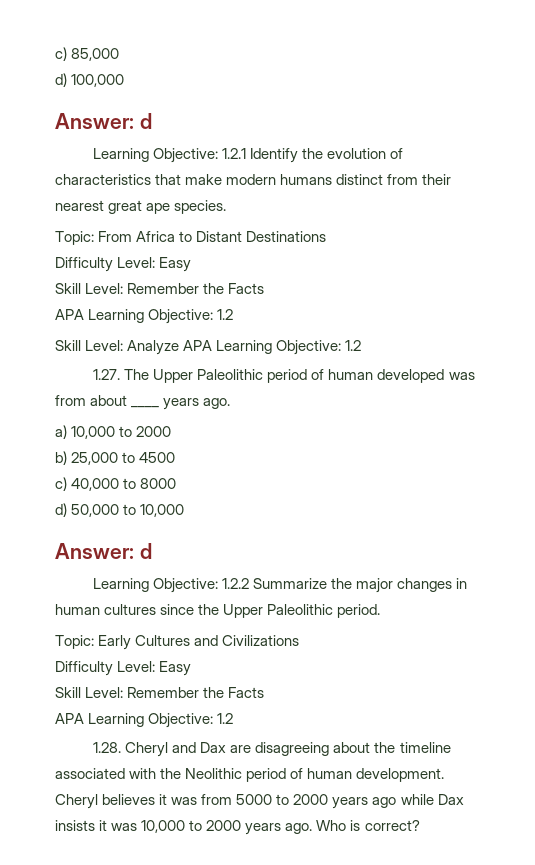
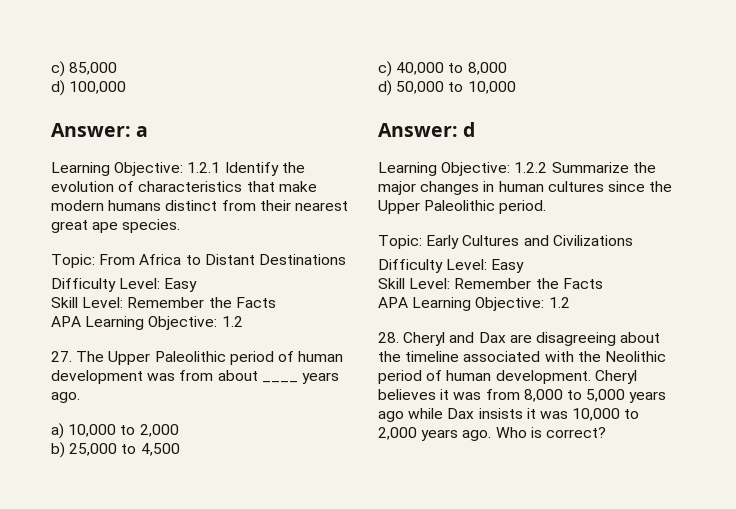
  d) 100,000
- Answer: d
+ Answer: a
- Skill Level: Analyze APA Learning Objective: 1.2
- 1.27. The Upper Paleolithic period of human developed was from about ____ years ago.
+ 27. The Upper Paleolithic period of human development was from about ____ years ago.
- a) 10,000 to 2000
+ a) 10,000 to 2,000
- b) 25,000 to 4500
+ b) 25,000 to 4,500
- c) 40,000 to 8000
+ c) 40,000 to 8,000
- 1.28. Cheryl and Dax are disagreeing about the timeline associated with the Neolithic period of human development.
+ 28. Cheryl and Dax are disagreeing about the timeline associated with the Neolithic period of human development.
- Cheryl believes it was from 5000 to 2000 years ago while Dax insists it was 10,000 to 2000 years ago.
+ Cheryl believes it was from 8,000 to 5,000 years ago while Dax insists it was 10,000 to 2,000 years ago.

